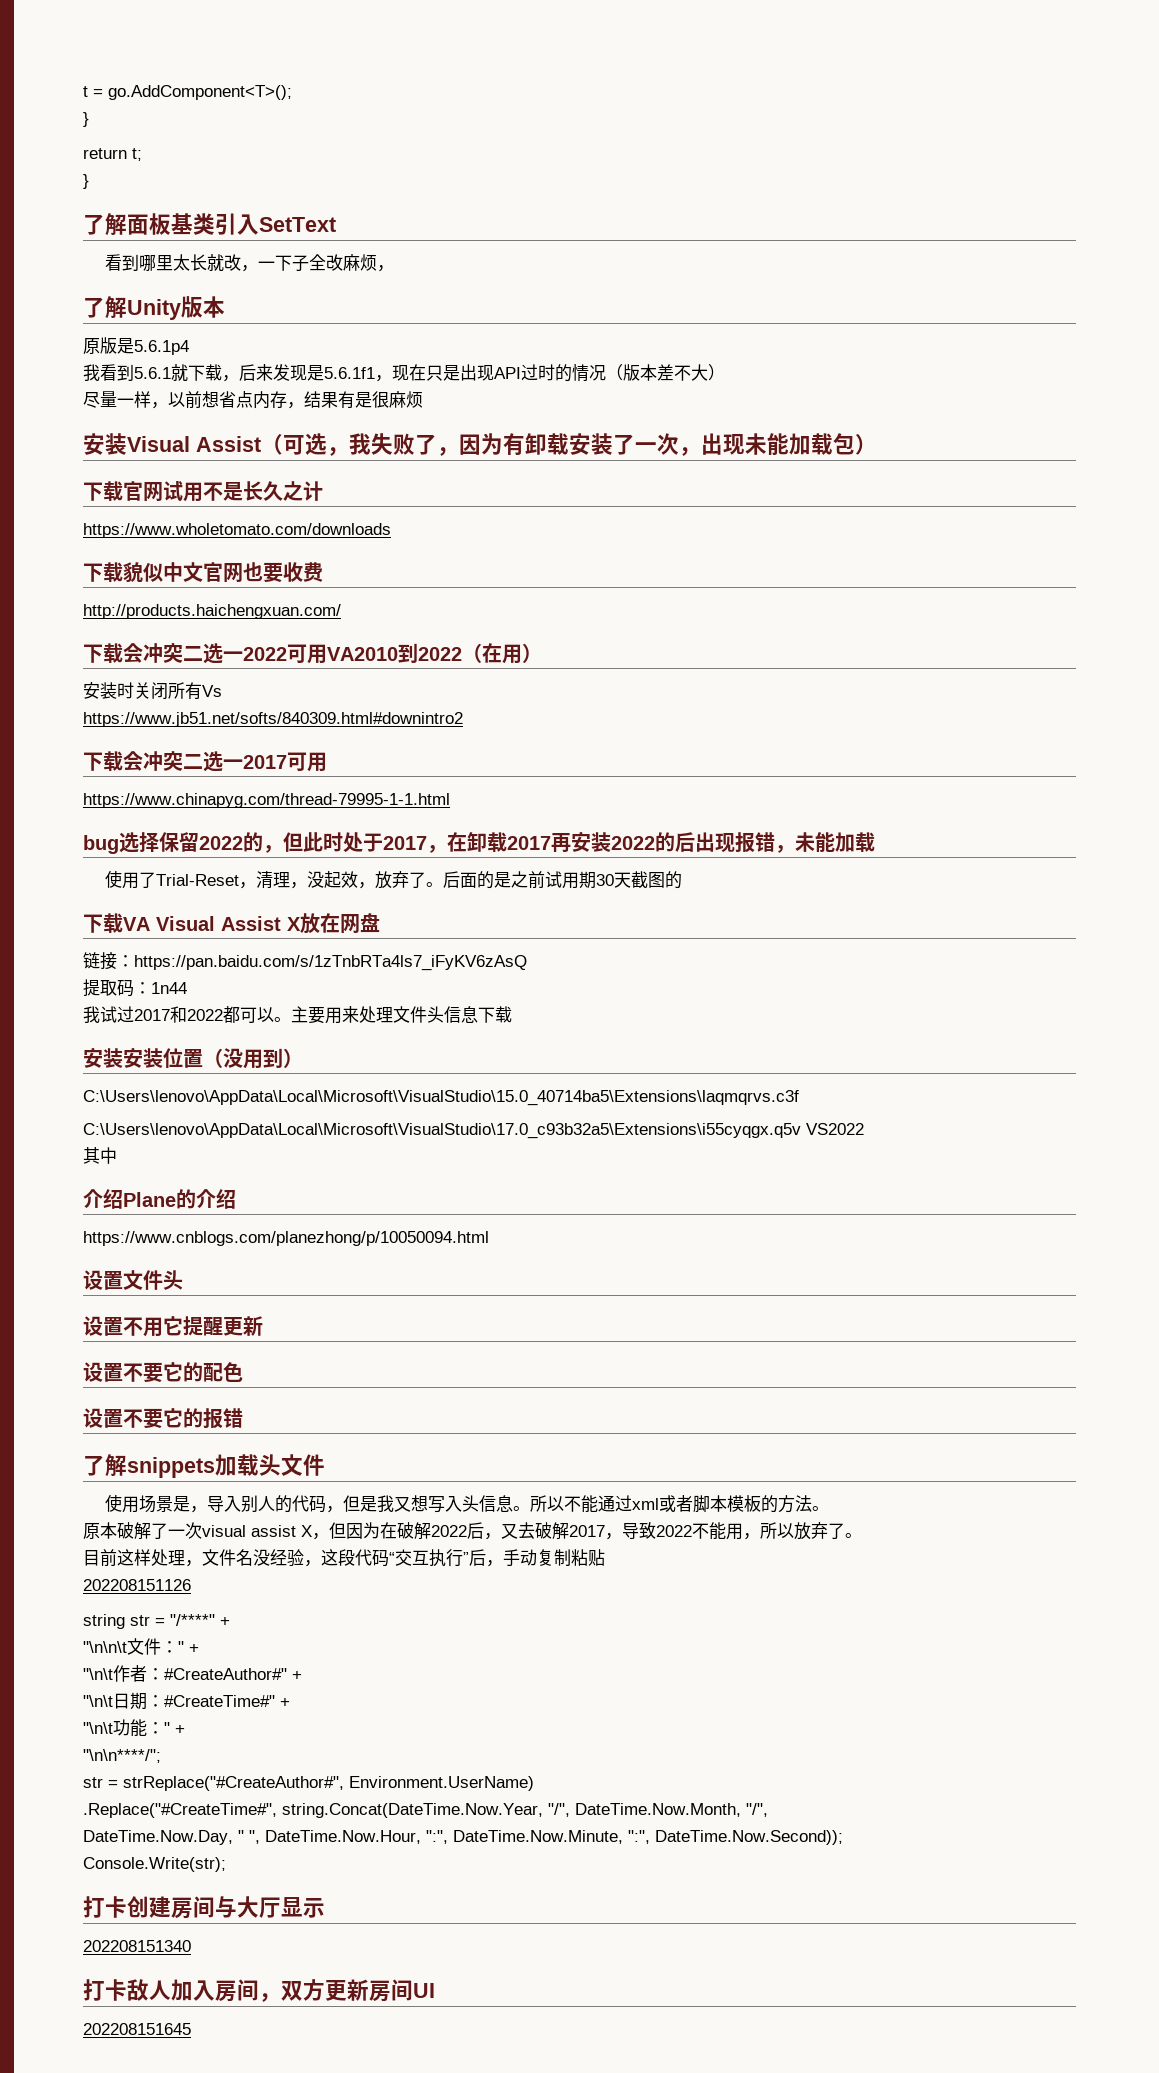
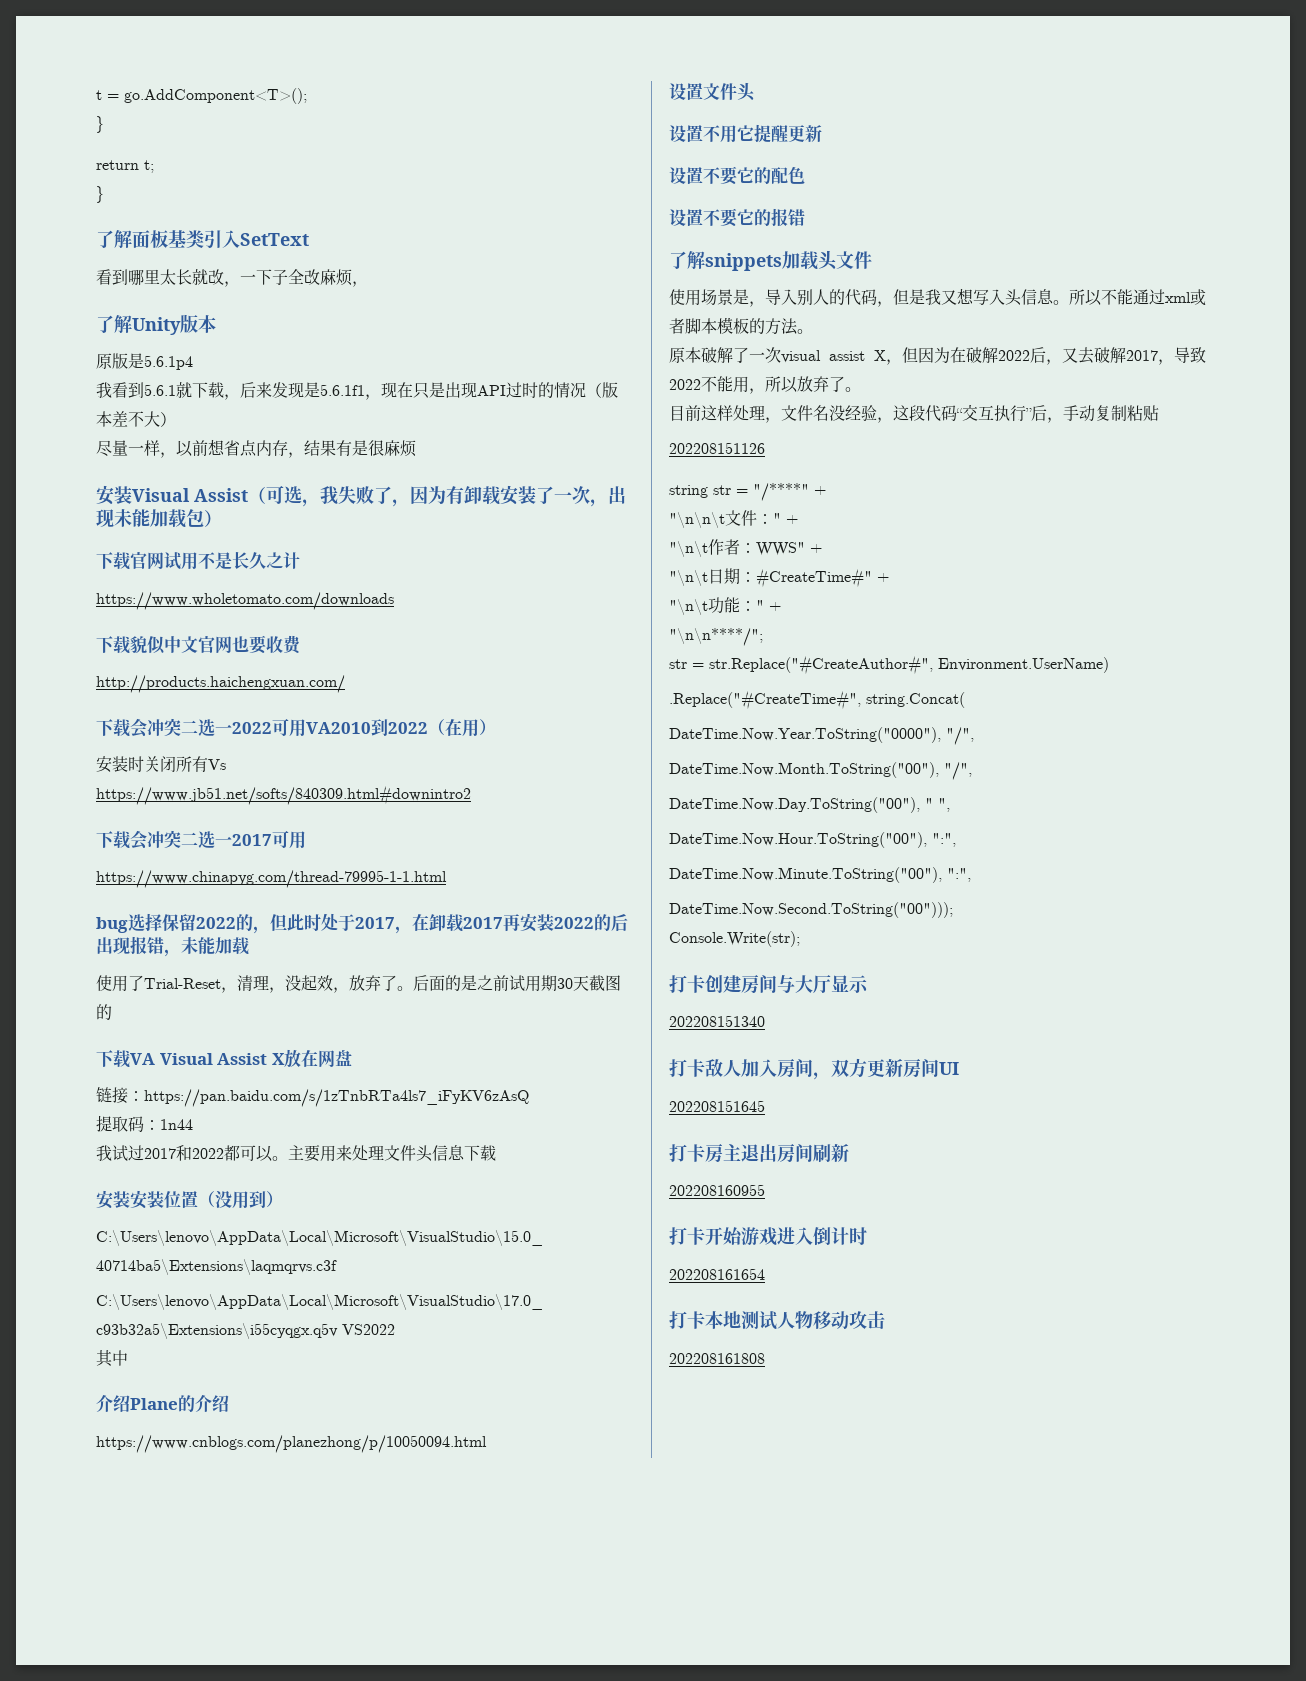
- "\n\t作者：#CreateAuthor#" +
+ "\n\t作者：WWS" +
- str = strReplace("#CreateAuthor#", Environment.UserName)
+ str = str.Replace("#CreateAuthor#", Environment.UserName)
- .Replace("#CreateTime#", string.Concat(DateTime.Now.Year, "/", DateTime.Now.Month, "/",
- DateTime.Now.Day, " ", DateTime.Now.Hour, ":", DateTime.Now.Minute, ":", DateTime.Now.Second));
+ .Replace("#CreateTime#", string.Concat(
+ DateTime.Now.Year.ToString("0000"), "/",
+ DateTime.Now.Month.ToString("00"), "/",
+ DateTime.Now.Day.ToString("00"), " ",
+ DateTime.Now.Hour.ToString("00"), ":",
+ DateTime.Now.Minute.ToString("00"), ":",
+ DateTime.Now.Second.ToString("00")));
+ 打卡房主退出房间刷新
+ 202208160955
+ 打卡开始游戏进入倒计时
+ 202208161654
+ 打卡本地测试人物移动攻击
+ 202208161808

